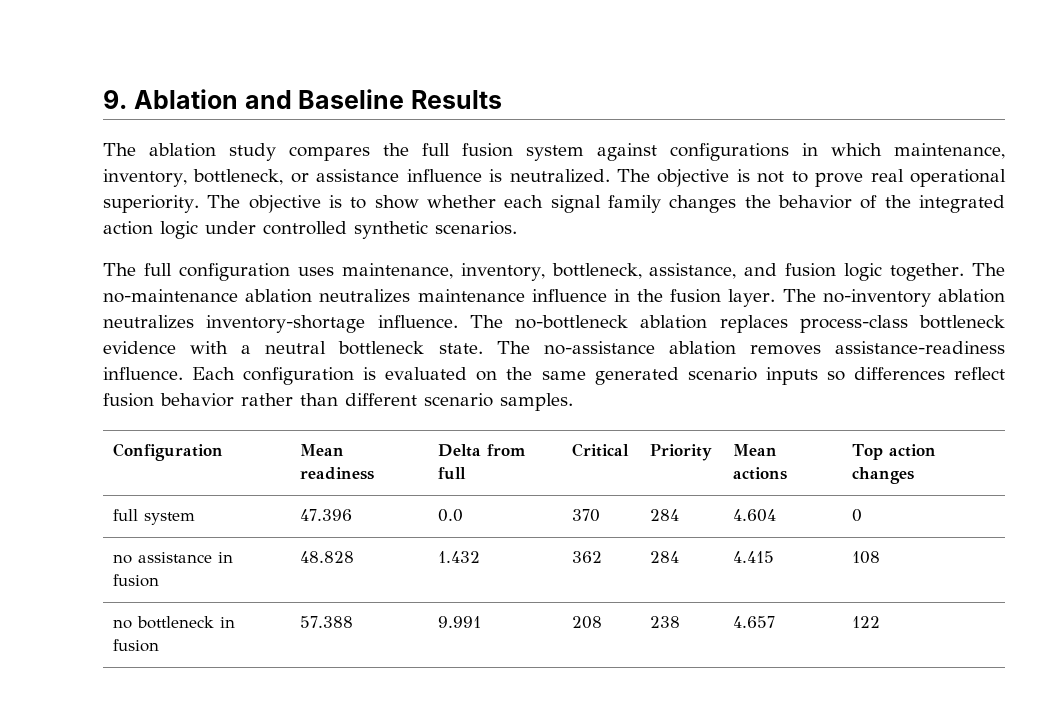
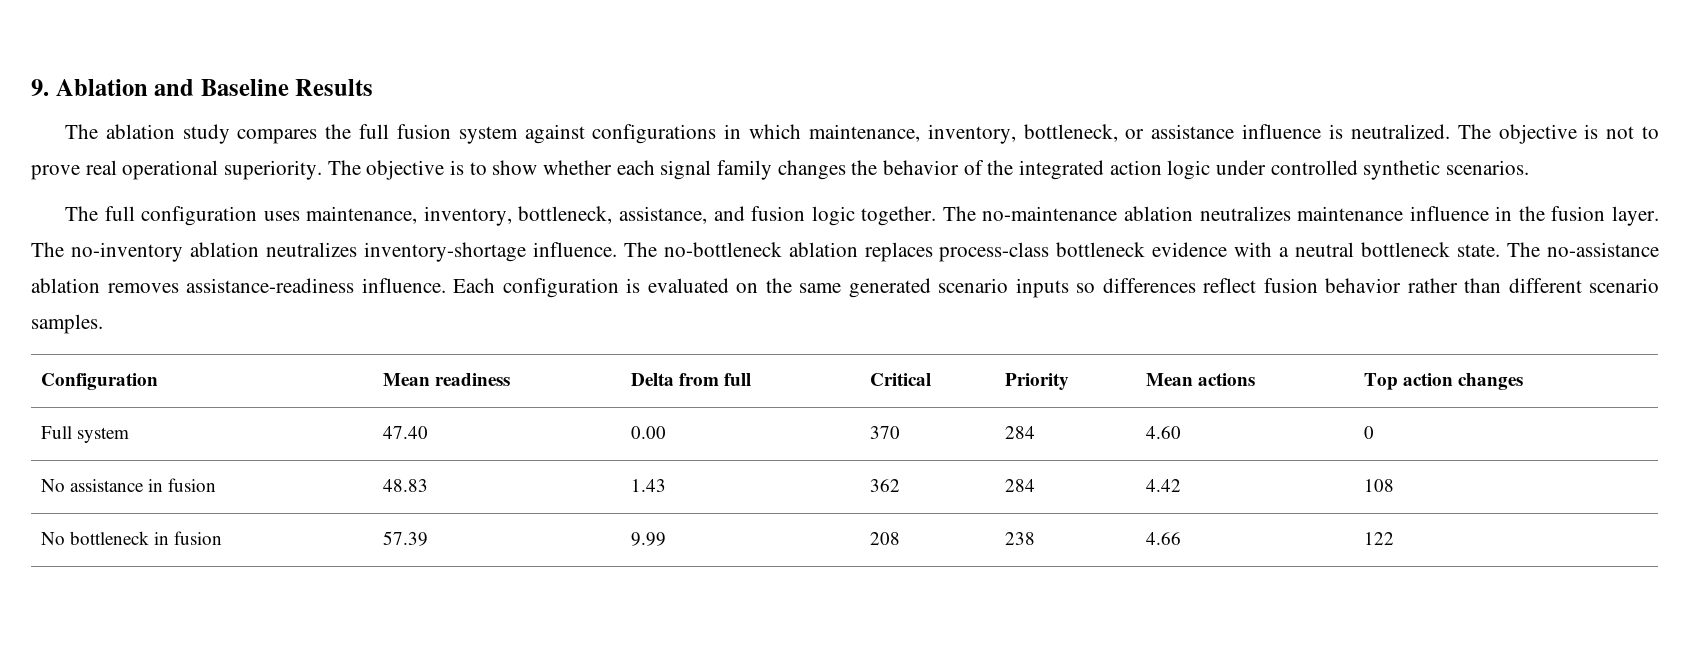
- full system | 47.396 | 0.0 | 370 | 284 | 4.604 | 0
+ Full system | 47.40 | 0.00 | 370 | 284 | 4.60 | 0
- no assistance in fusion | 48.828 | 1.432 | 362 | 284 | 4.415 | 108
+ No assistance in fusion | 48.83 | 1.43 | 362 | 284 | 4.42 | 108
- no bottleneck in fusion | 57.388 | 9.991 | 208 | 238 | 4.657 | 122
+ No bottleneck in fusion | 57.39 | 9.99 | 208 | 238 | 4.66 | 122

